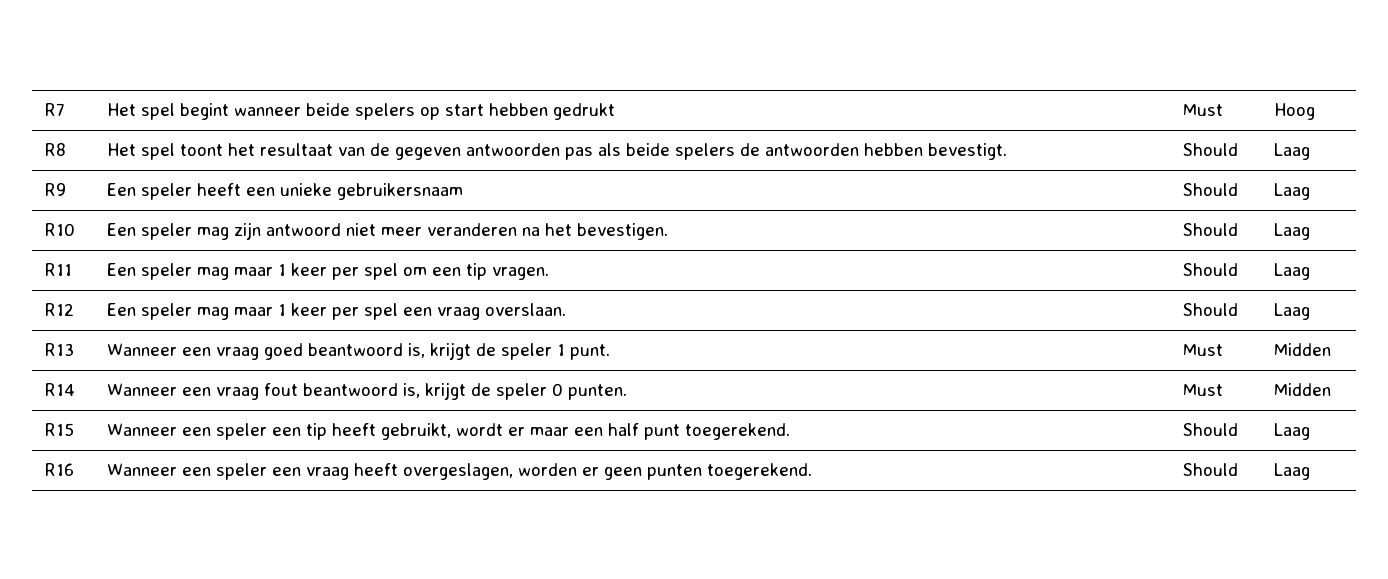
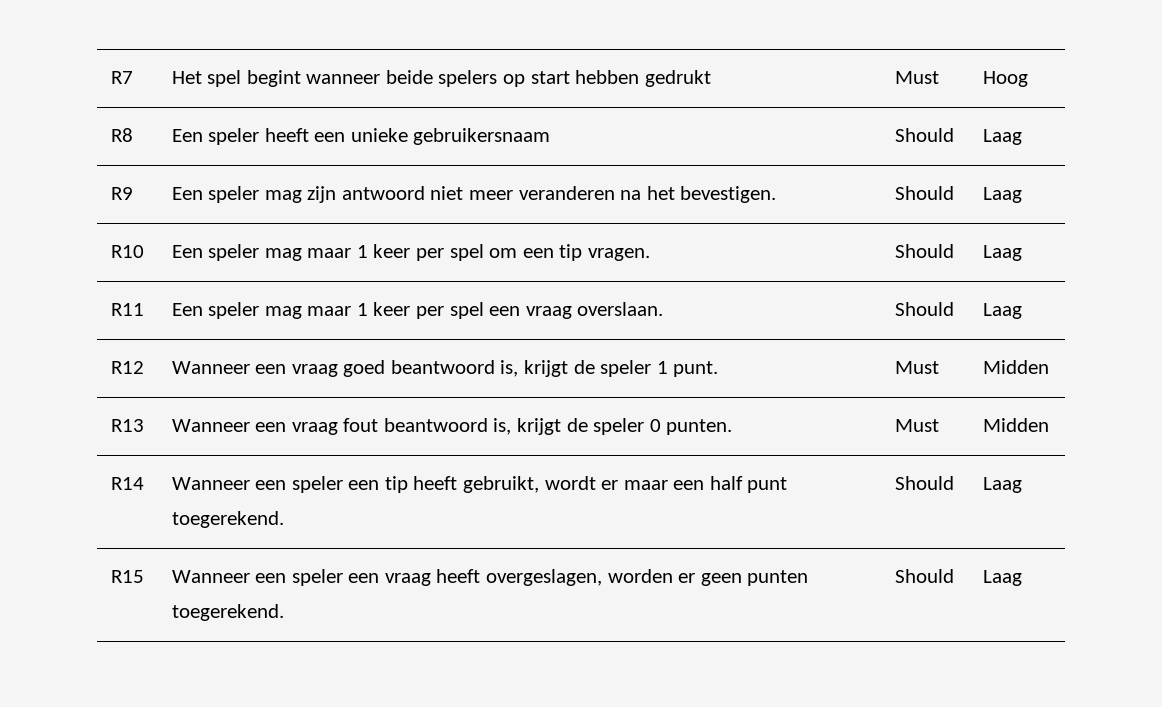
- R8 | Het spel toont het resultaat van de gegeven antwoorden pas als beide spelers de antwoorden hebben bevestigt. | Should | Laag
- R9 | Een speler heeft een unieke gebruikersnaam | Should | Laag
+ R8 | Een speler heeft een unieke gebruikersnaam | Should | Laag
- R10 | Een speler mag zijn antwoord niet meer veranderen na het bevestigen. | Should | Laag
+ R9 | Een speler mag zijn antwoord niet meer veranderen na het bevestigen. | Should | Laag
- R11 | Een speler mag maar 1 keer per spel om een tip vragen. | Should | Laag
+ R10 | Een speler mag maar 1 keer per spel om een tip vragen. | Should | Laag
- R12 | Een speler mag maar 1 keer per spel een vraag overslaan. | Should | Laag
+ R11 | Een speler mag maar 1 keer per spel een vraag overslaan. | Should | Laag
- R13 | Wanneer een vraag goed beantwoord is, krijgt de speler 1 punt. | Must | Midden
+ R12 | Wanneer een vraag goed beantwoord is, krijgt de speler 1 punt. | Must | Midden
- R14 | Wanneer een vraag fout beantwoord is, krijgt de speler 0 punten. | Must | Midden
+ R13 | Wanneer een vraag fout beantwoord is, krijgt de speler 0 punten. | Must | Midden
- R15 | Wanneer een speler een tip heeft gebruikt, wordt er maar een half punt toegerekend. | Should | Laag
+ R14 | Wanneer een speler een tip heeft gebruikt, wordt er maar een half punt toegerekend. | Should | Laag
- R16 | Wanneer een speler een vraag heeft overgeslagen, worden er geen punten toegerekend. | Should | Laag
+ R15 | Wanneer een speler een vraag heeft overgeslagen, worden er geen punten toegerekend. | Should | Laag

